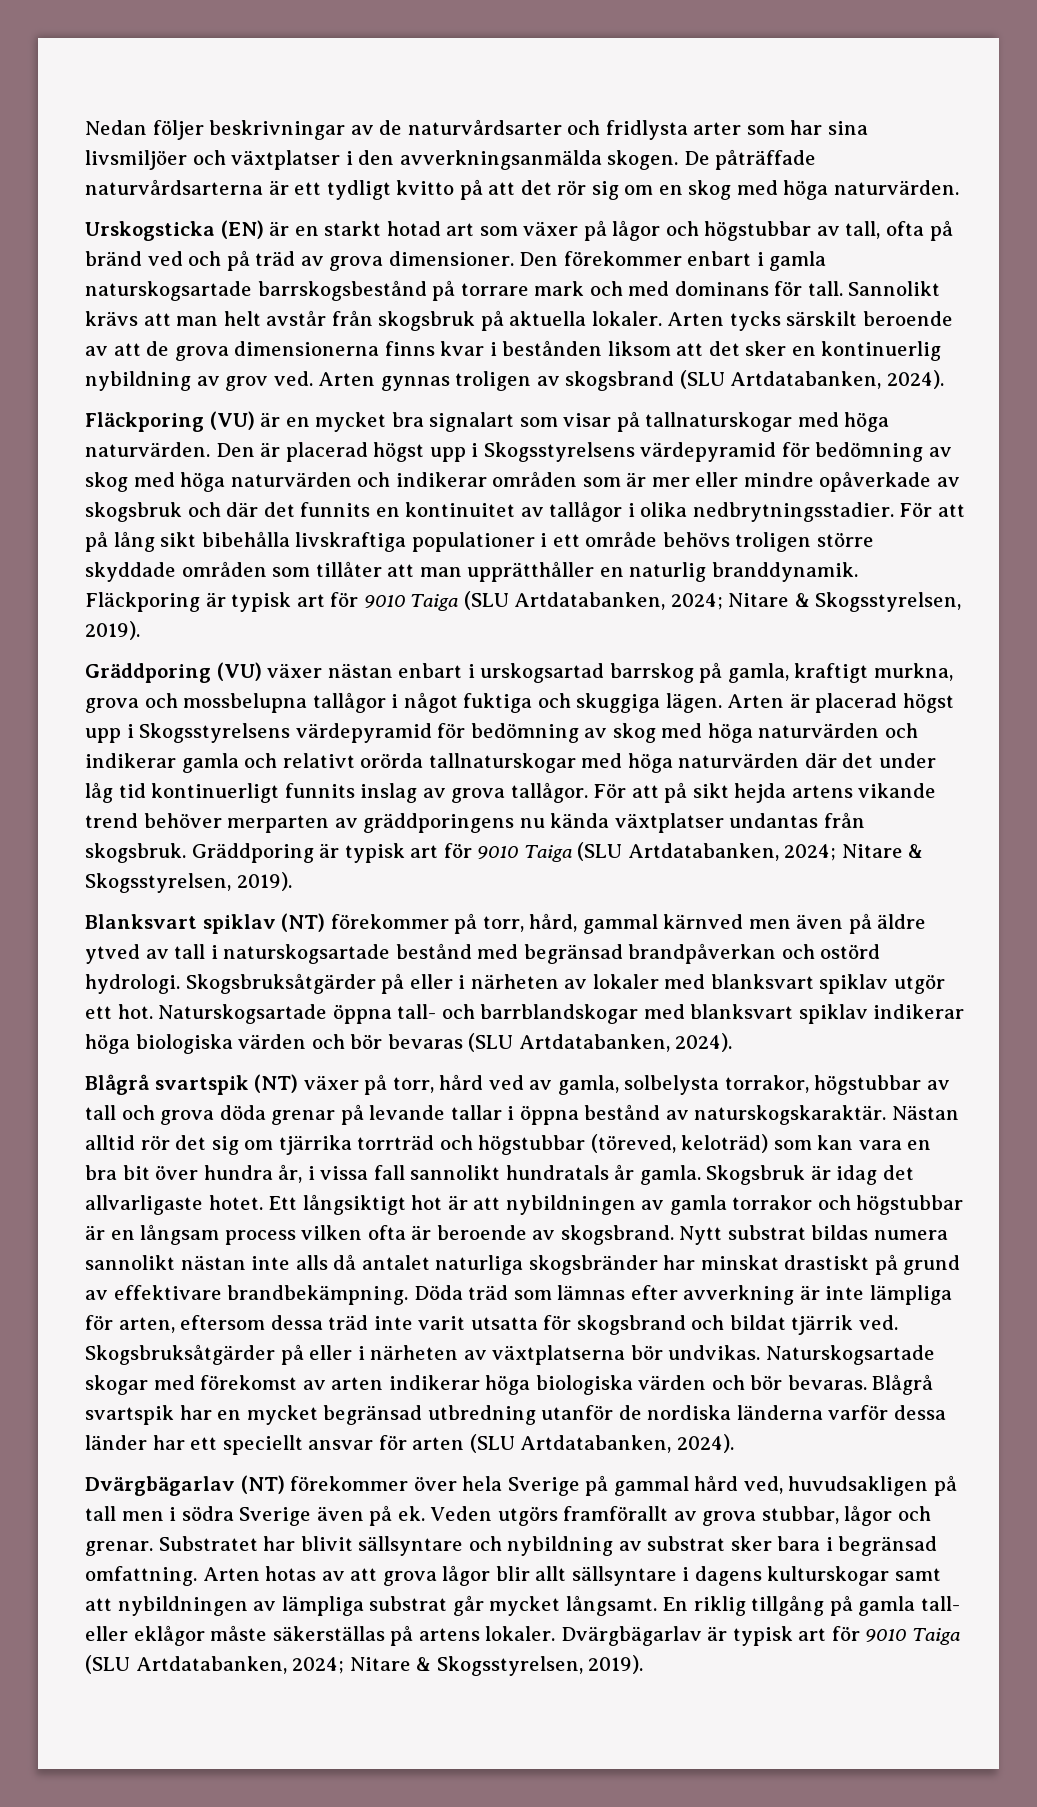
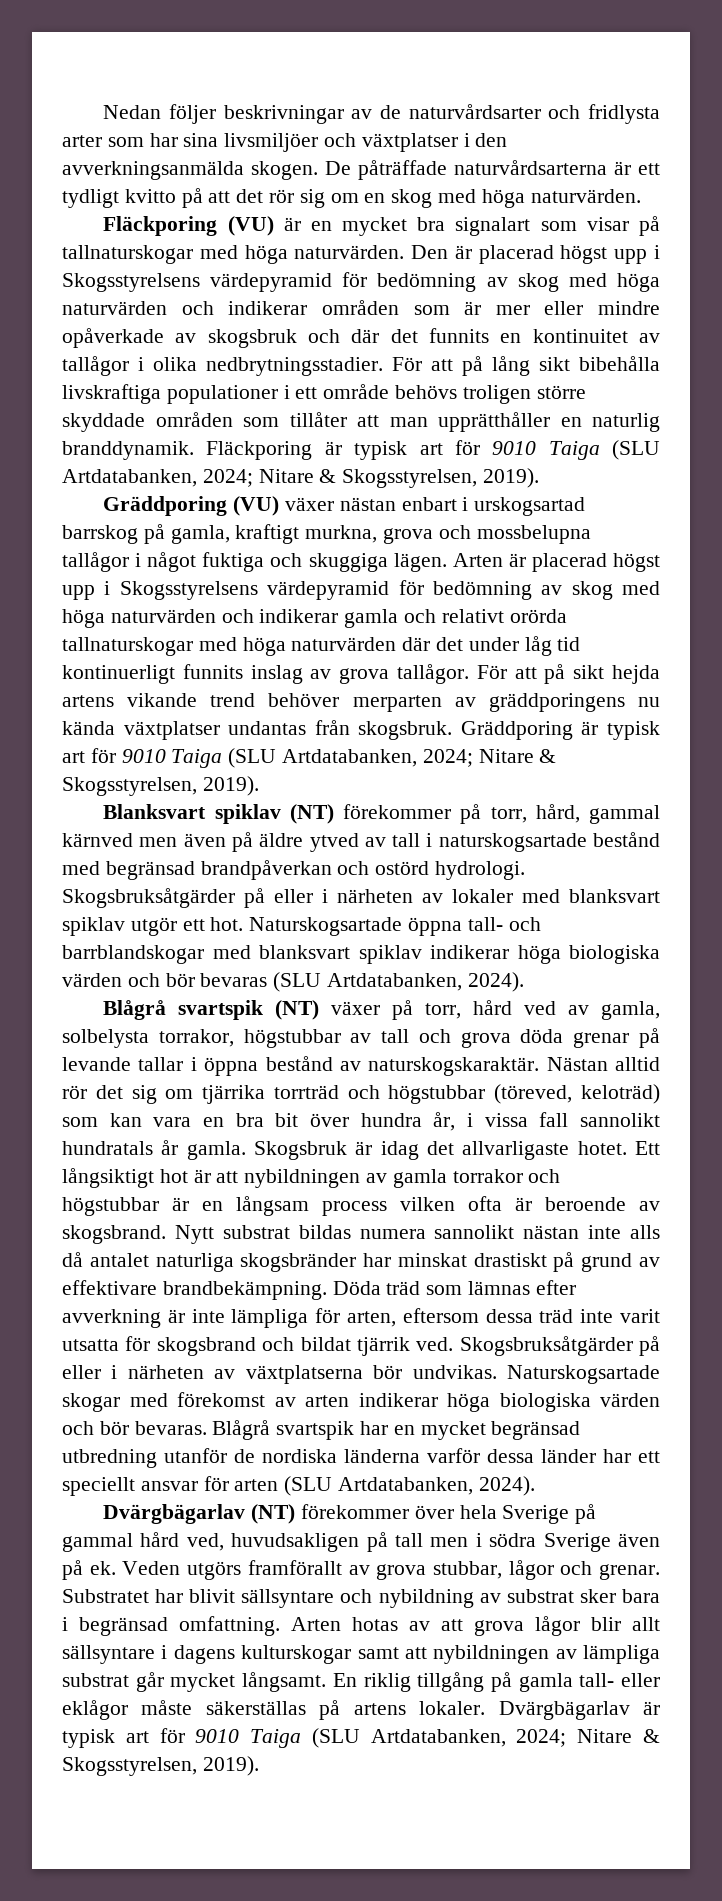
- Urskogsticka (EN) är en starkt hotad art som växer på lågor och högstubbar av tall, ofta på bränd ved och på träd av grova dimensioner. Den förekommer enbart i gamla naturskogsartade barrskogsbestånd på torrare mark och med dominans för tall. Sannolikt krävs att man helt avstår från skogsbruk på aktuella lokaler. Arten tycks särskilt beroende av att de grova dimensionerna finns kvar i bestånden liksom att det sker en kontinuerlig nybildning av grov ved. Arten gynnas troligen av skogsbrand (SLU Artdatabanken, 2024).

